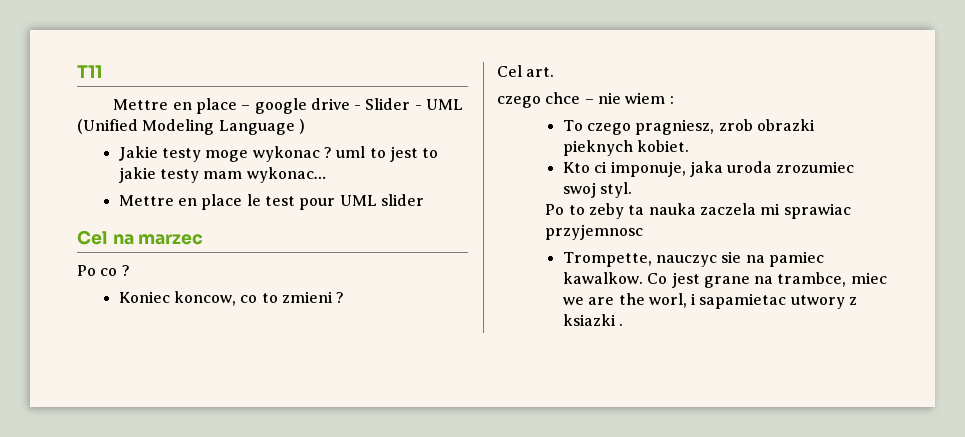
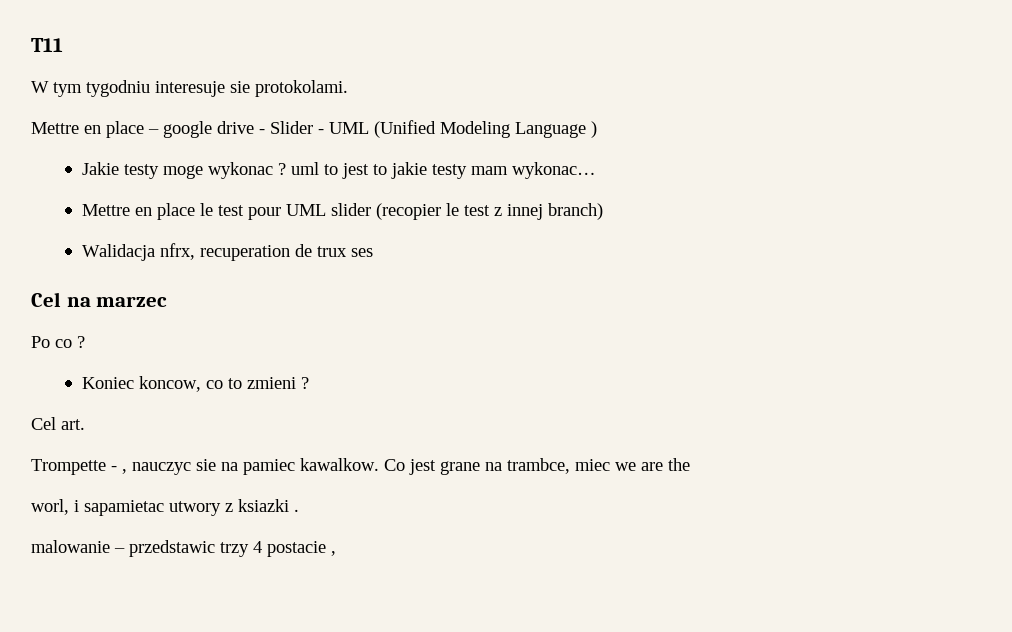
+ W tym tygodniu interesuje sie protokolami.
- Mettre en place le test pour UML slider
+ Mettre en place le test pour UML slider (recopier le test z innej branch)
+ Walidacja nfrx, recuperation de trux ses
- czego chce – nie wiem :
- To czego pragniesz, zrob obrazki pieknych kobiet.
- Kto ci imponuje, jaka uroda zrozumiec swoj styl.
- Po to zeby ta nauka zaczela mi sprawiac przyjemnosc
- Trompette, nauczyc sie na pamiec kawalkow.
+ Trompette - , nauczyc sie na pamiec kawalkow.
- Co jest grane na trambce, miec we are the worl, i sapamietac utwory z ksiazki .
+ Co jest grane na trambce, miec we are the
+ worl, i sapamietac utwory z ksiazki .
+ malowanie – przedstawic trzy 4 postacie ,

